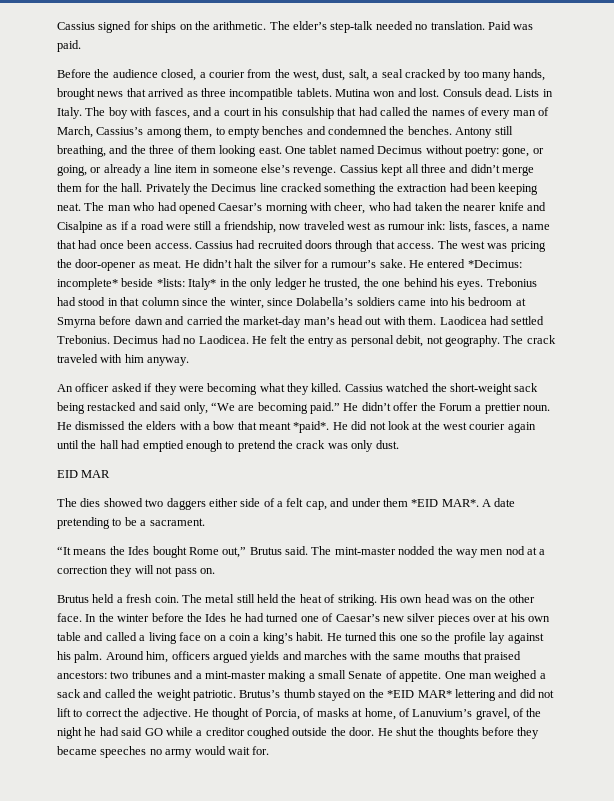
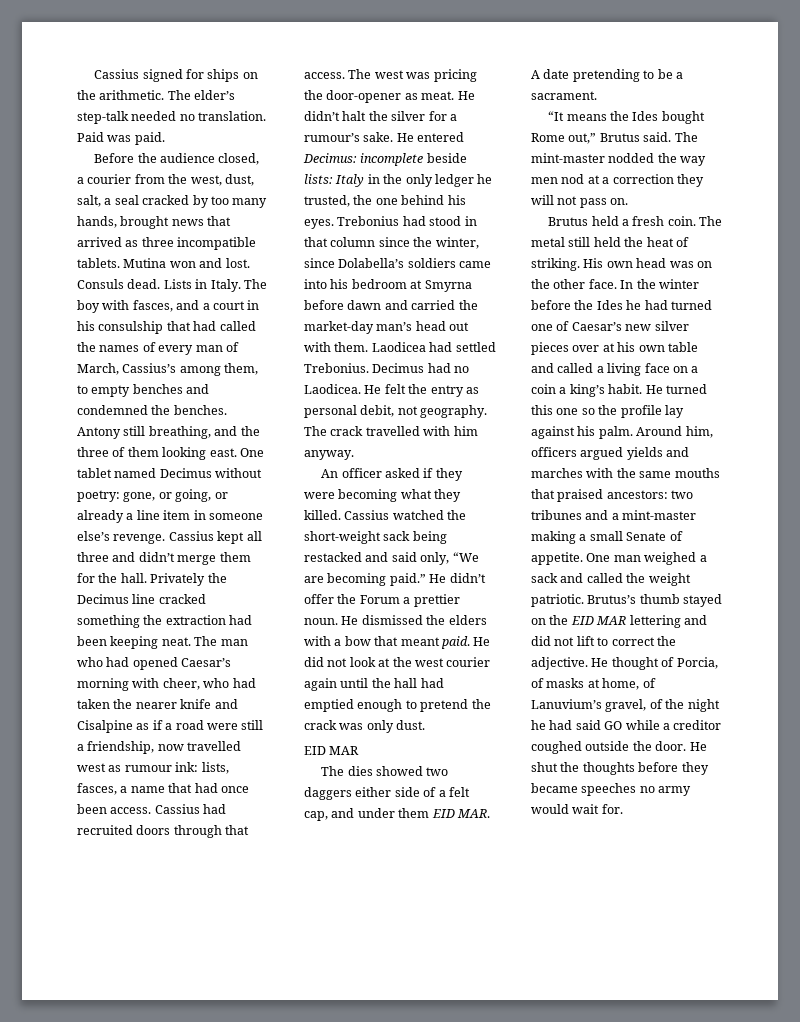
- The man who had opened Caesar’s morning with cheer, who had taken the nearer knife and Cisalpine as if a road were still a friendship, now traveled west as rumour ink: lists, fasces, a name that had once been access.
+ The man who had opened Caesar’s morning with cheer, who had taken the nearer knife and Cisalpine as if a road were still a friendship, now travelled west as rumour ink: lists, fasces, a name that had once been access.
- He entered *Decimus: incomplete* beside *lists: Italy* in the only ledger he trusted, the one behind his eyes.
+ He entered Decimus: incomplete beside lists: Italy in the only ledger he trusted, the one behind his eyes.
- The crack traveled with him anyway.
+ The crack travelled with him anyway.
- He dismissed the elders with a bow that meant *paid*.
+ He dismissed the elders with a bow that meant paid.
- The dies showed two daggers either side of a felt cap, and under them *EID MAR*. A date pretending to be a sacrament.
+ The dies showed two daggers either side of a felt cap, and under them EID MAR. A date pretending to be a sacrament.
- Brutus’s thumb stayed on the *EID MAR* lettering and did not lift to correct the adjective.
+ Brutus’s thumb stayed on the EID MAR lettering and did not lift to correct the adjective.

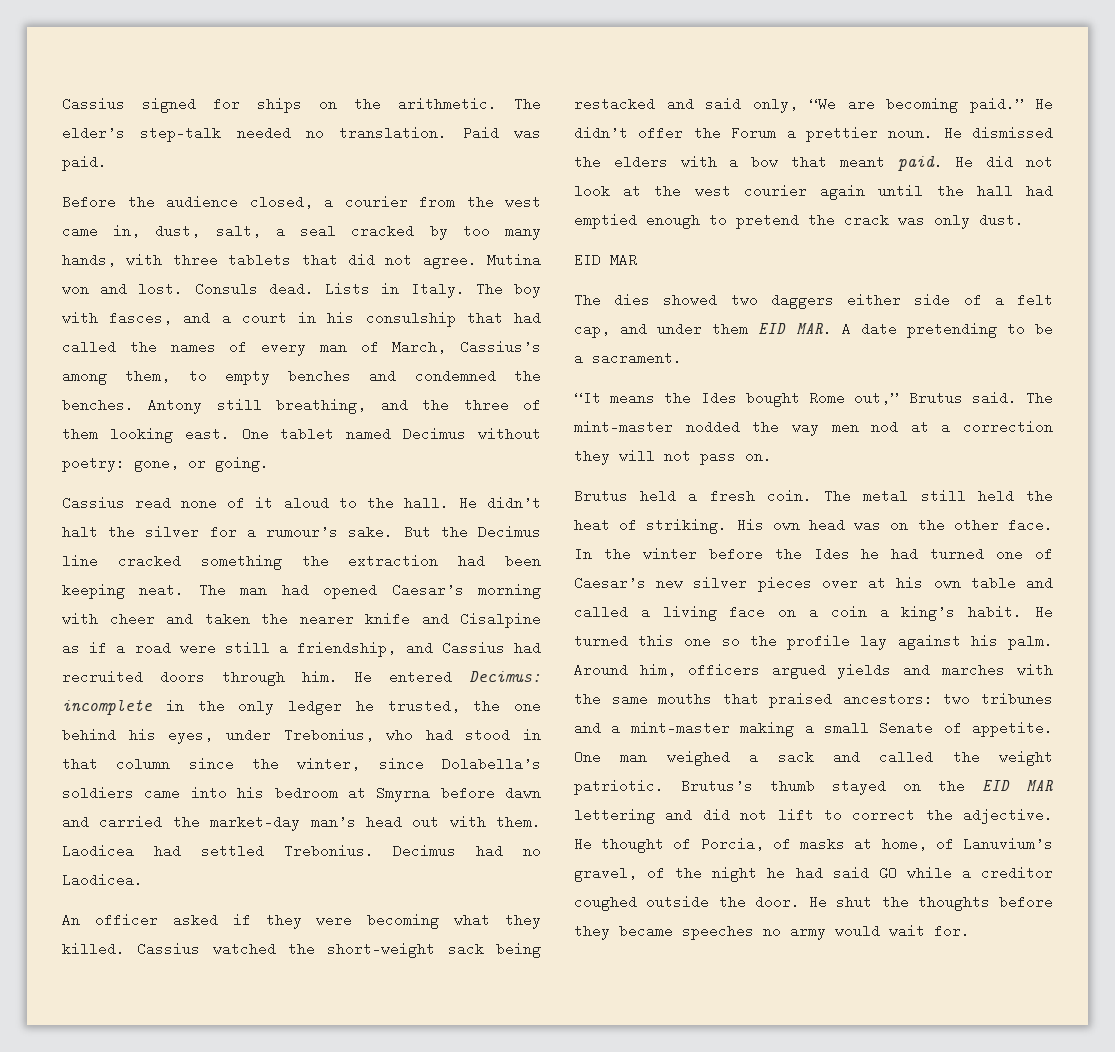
- Before the audience closed, a courier from the west, dust, salt, a seal cracked by too many hands, brought news that arrived as three incompatible tablets.
+ Before the audience closed, a courier from the west came in, dust, salt, a seal cracked by too many hands, with three tablets that did not agree.
- One tablet named Decimus without poetry: gone, or going, or already a line item in someone else’s revenge. Cassius kept all three and didn’t merge them for the hall. Privately the Decimus line cracked something the extraction had been keeping neat.
+ One tablet named Decimus without poetry: gone, or going.
+ Cassius read none of it aloud to the hall. He didn’t halt the silver for a rumour’s sake. But the Decimus line cracked something the extraction had been keeping neat.
- The man who had opened Caesar’s morning with cheer, who had taken the nearer knife and Cisalpine as if a road were still a friendship, now travelled west as rumour ink: lists, fasces, a name that had once been access. Cassius had recruited doors through that access. The west was pricing the door-opener as meat. He didn’t halt the silver for a rumour’s sake.
+ The man had opened Caesar’s morning with cheer and taken the nearer knife and Cisalpine as if a road were still a friendship, and Cassius had recruited doors through him.
- He entered Decimus: incomplete beside lists: Italy in the only ledger he trusted, the one behind his eyes. Trebonius had stood in that column since the winter, since Dolabella’s soldiers came into his bedroom at Smyrna before dawn and carried the market-day man’s head out with them.
+ He entered Decimus: incomplete in the only ledger he trusted, the one behind his eyes, under Trebonius, who had stood in that column since the winter, since Dolabella’s soldiers came into his bedroom at Smyrna before dawn and carried the market-day man’s head out with them.
- He felt the entry as personal debit, not geography. The crack travelled with him anyway.

